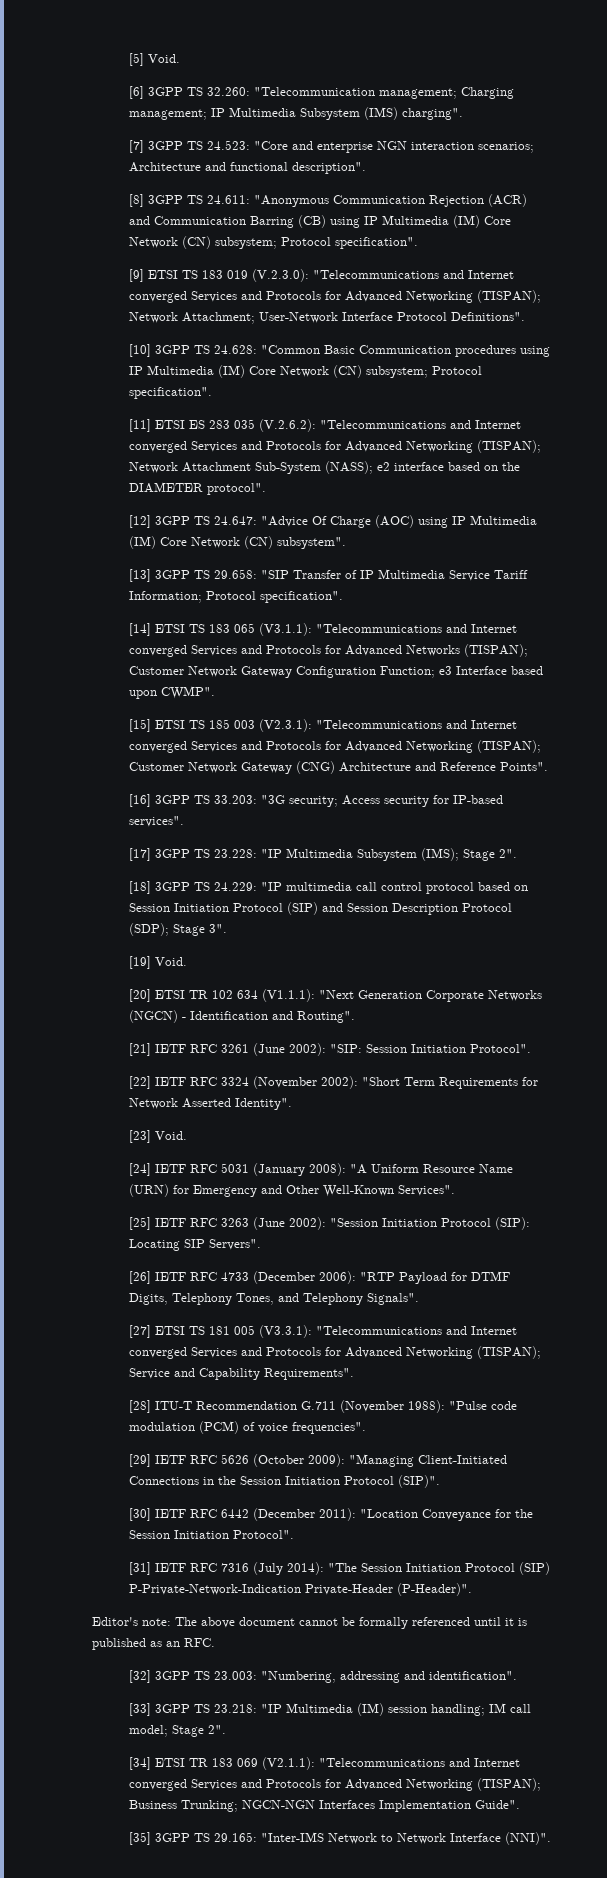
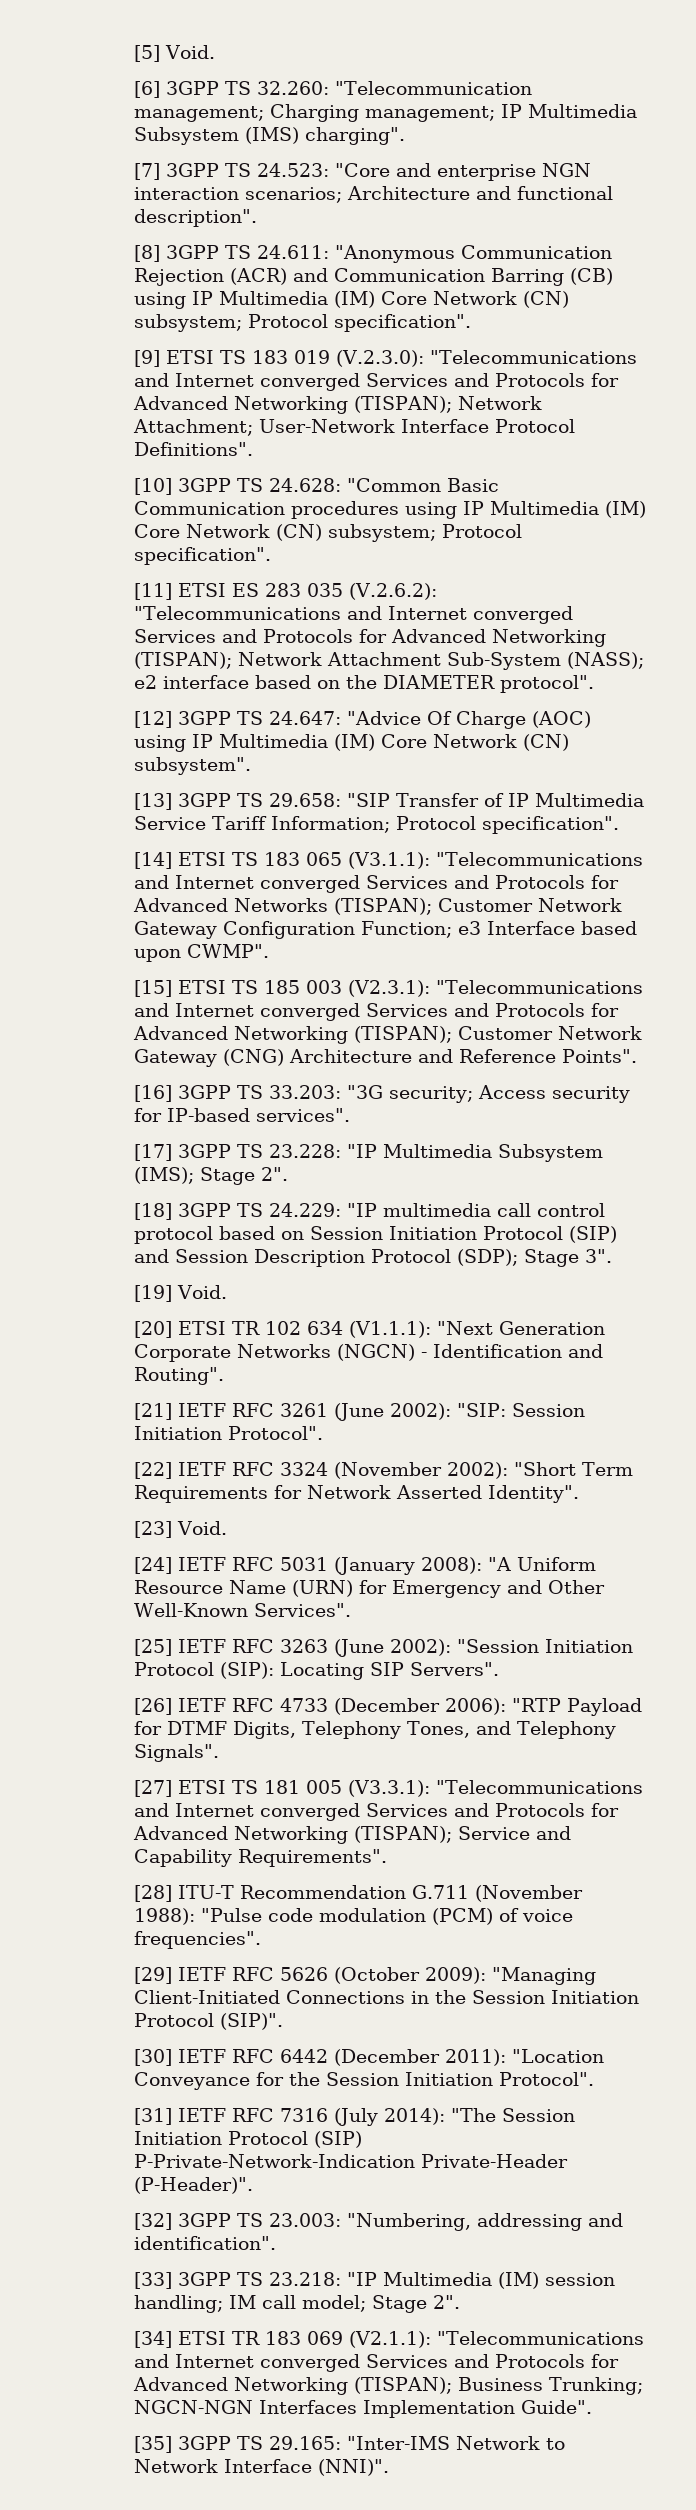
- Editor's note: The above document cannot be formally referenced until it is published as an RFC.

